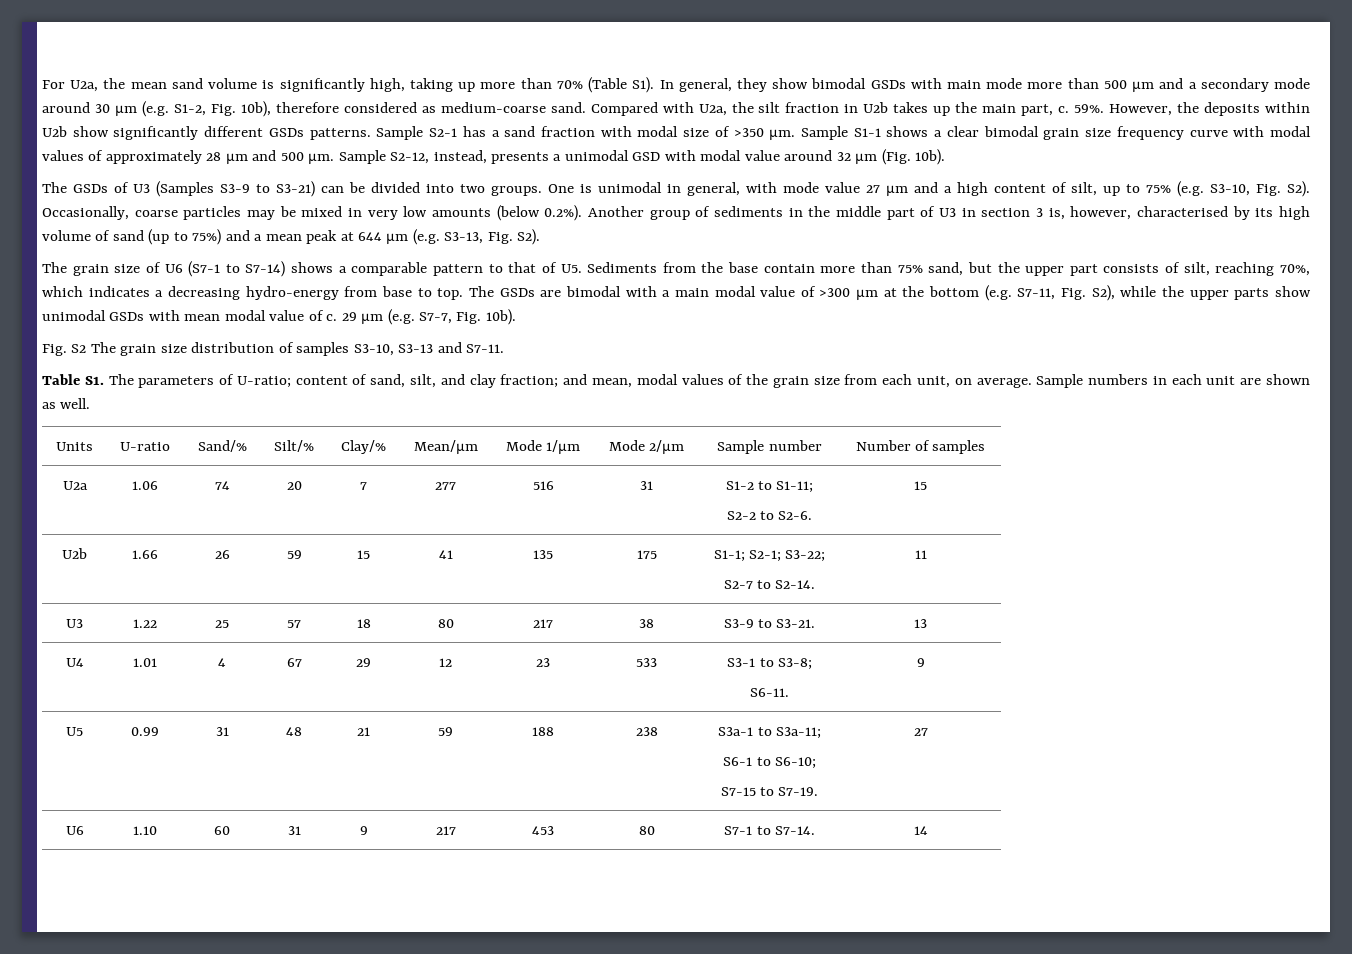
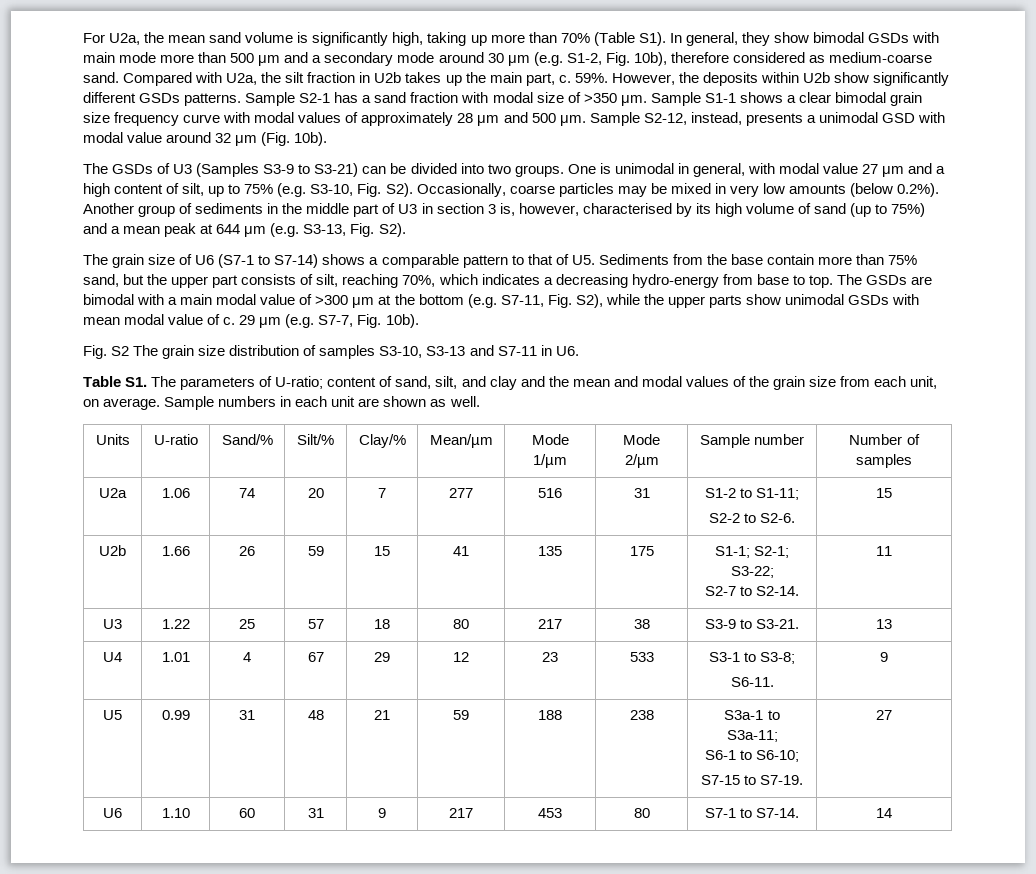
- One is unimodal in general, with mode value 27 μm and a high content of silt, up to 75% (e.g. S3-10, Fig. S2). Occasionally, coarse particles may be mixed in very low amounts (below 0.2%). Another group of sediments in the middle part of U3 in section 3 is, however, characterised by its high volume of sand (up to 75%) and a mean peak at 644 μm (e.g. S3-13, Fig. S2).
+ One is unimodal in general, with modal value 27 μm and a high content of silt, up to 75% (e.g. S3-10, Fig. S2). Occasionally, coarse particles may be mixed in very low amounts (below 0.2%). Another group of sediments in the middle part of U3 in section 3 is, however, characterised by its high volume of sand (up to 75%) and a mean peak at 644 μm (e.g. S3-13, Fig. S2).
- Fig. S2 The grain size distribution of samples S3-10, S3-13 and S7-11.
+ Fig. S2 The grain size distribution of samples S3-10, S3-13 and S7-11 in U6.
- Table S1. The parameters of U-ratio; content of sand, silt, and clay fraction; and mean, modal values of the grain size from each unit, on average.
+ Table S1. The parameters of U-ratio; content of sand, silt, and clay and the mean and modal values of the grain size from each unit, on average.

